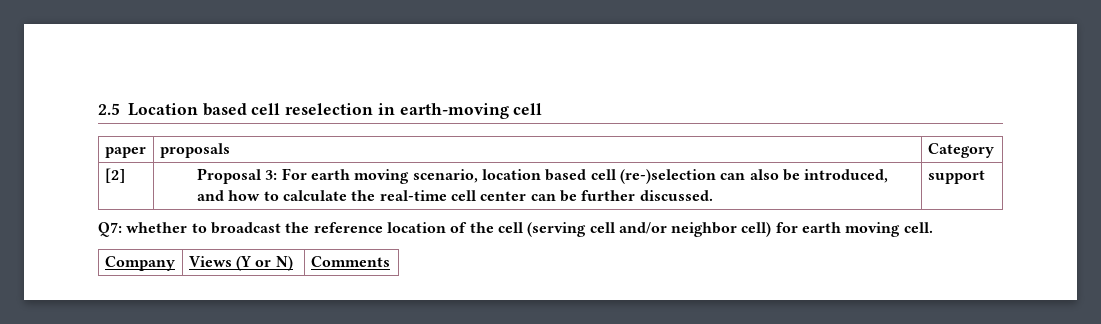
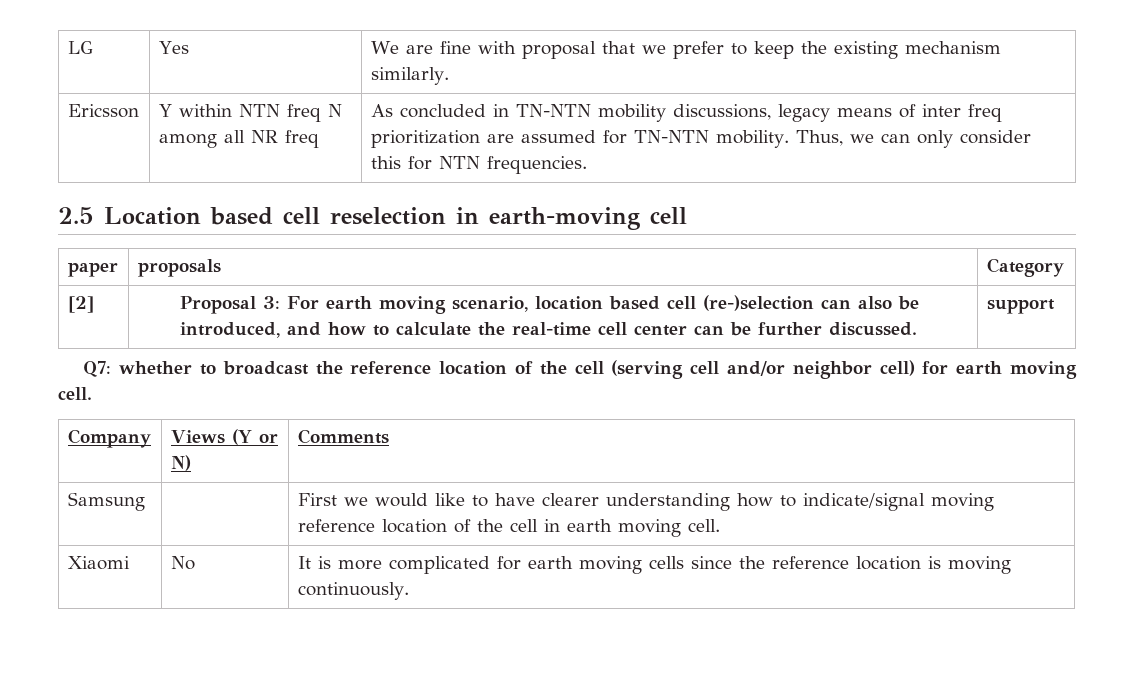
+ LG | Yes | We are fine with proposal that we prefer to keep the existing mechanism similarly.
+ Ericsson | Y within NTN freq N among all NR freq | As concluded in TN-NTN mobility discussions, legacy means of inter freq prioritization are assumed for TN-NTN mobility. Thus, we can only consider this for NTN frequencies.
+ Samsung | | First we would like to have clearer understanding how to indicate/signal moving reference location of the cell in earth moving cell.
+ Xiaomi | No | It is more complicated for earth moving cells since the reference location is moving continuously.

